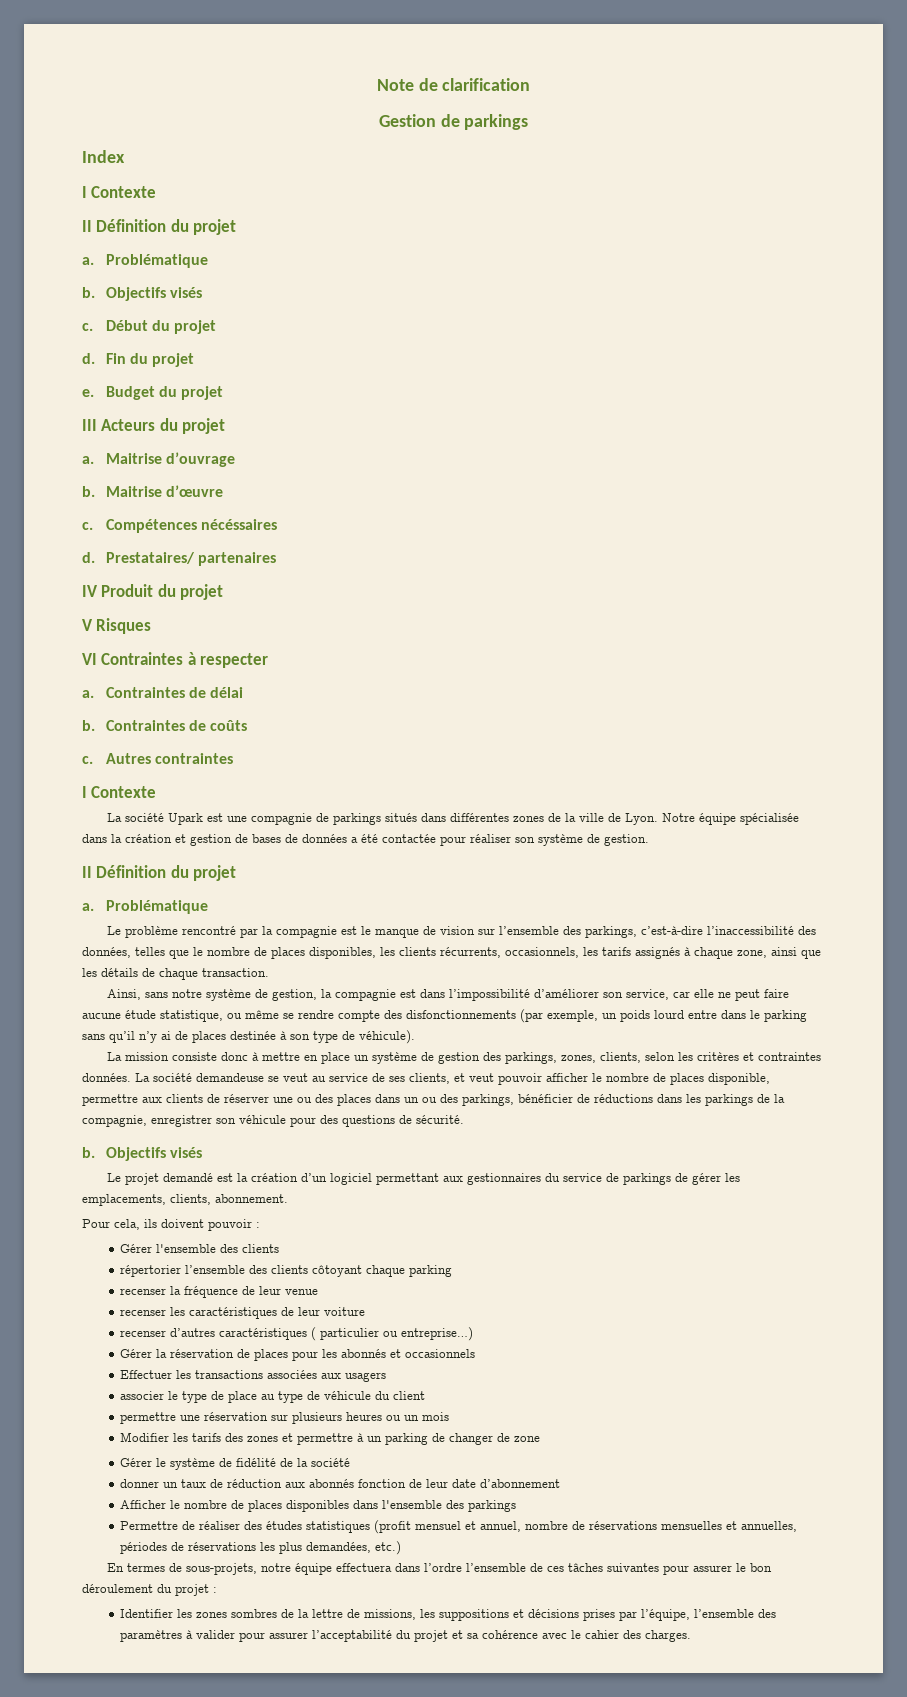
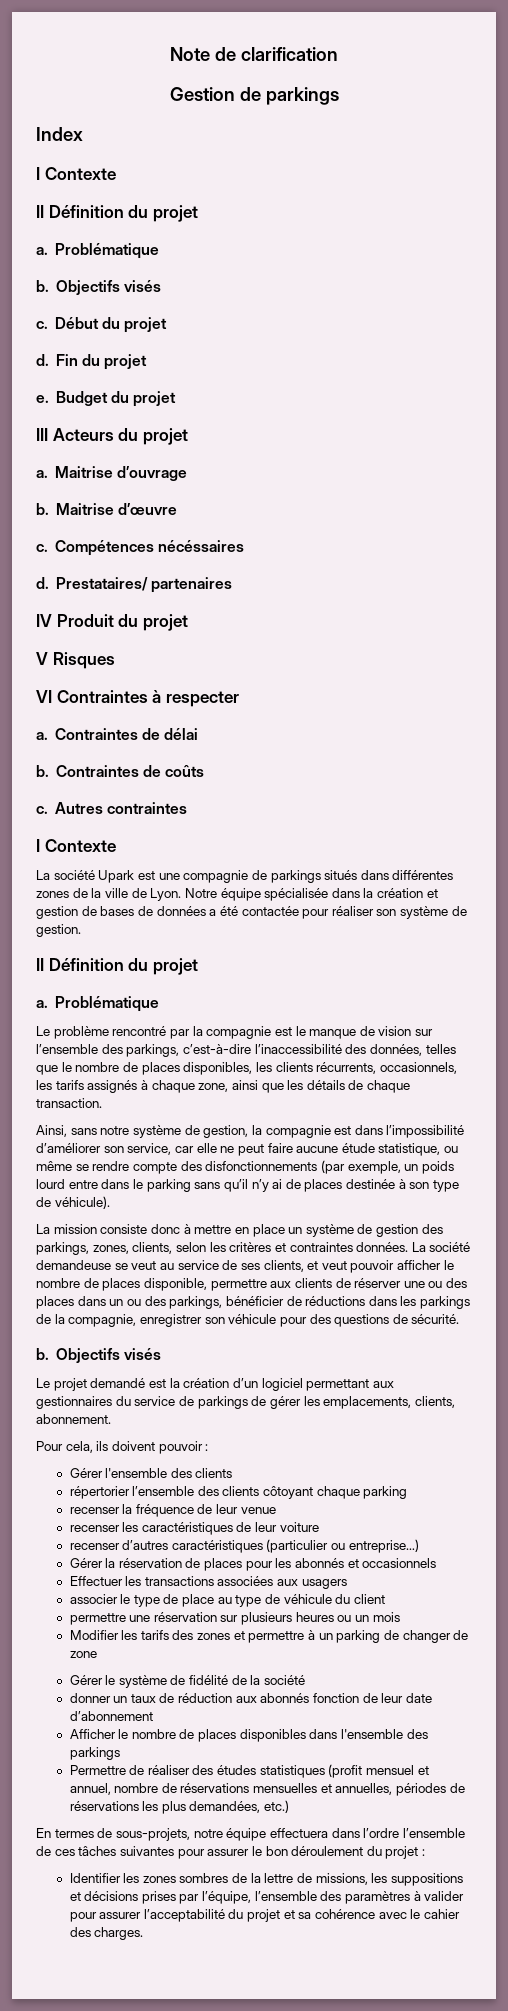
- recenser d’autres caractéristiques ( particulier ou entreprise…)
+ recenser d’autres caractéristiques (particulier ou entreprise…)

